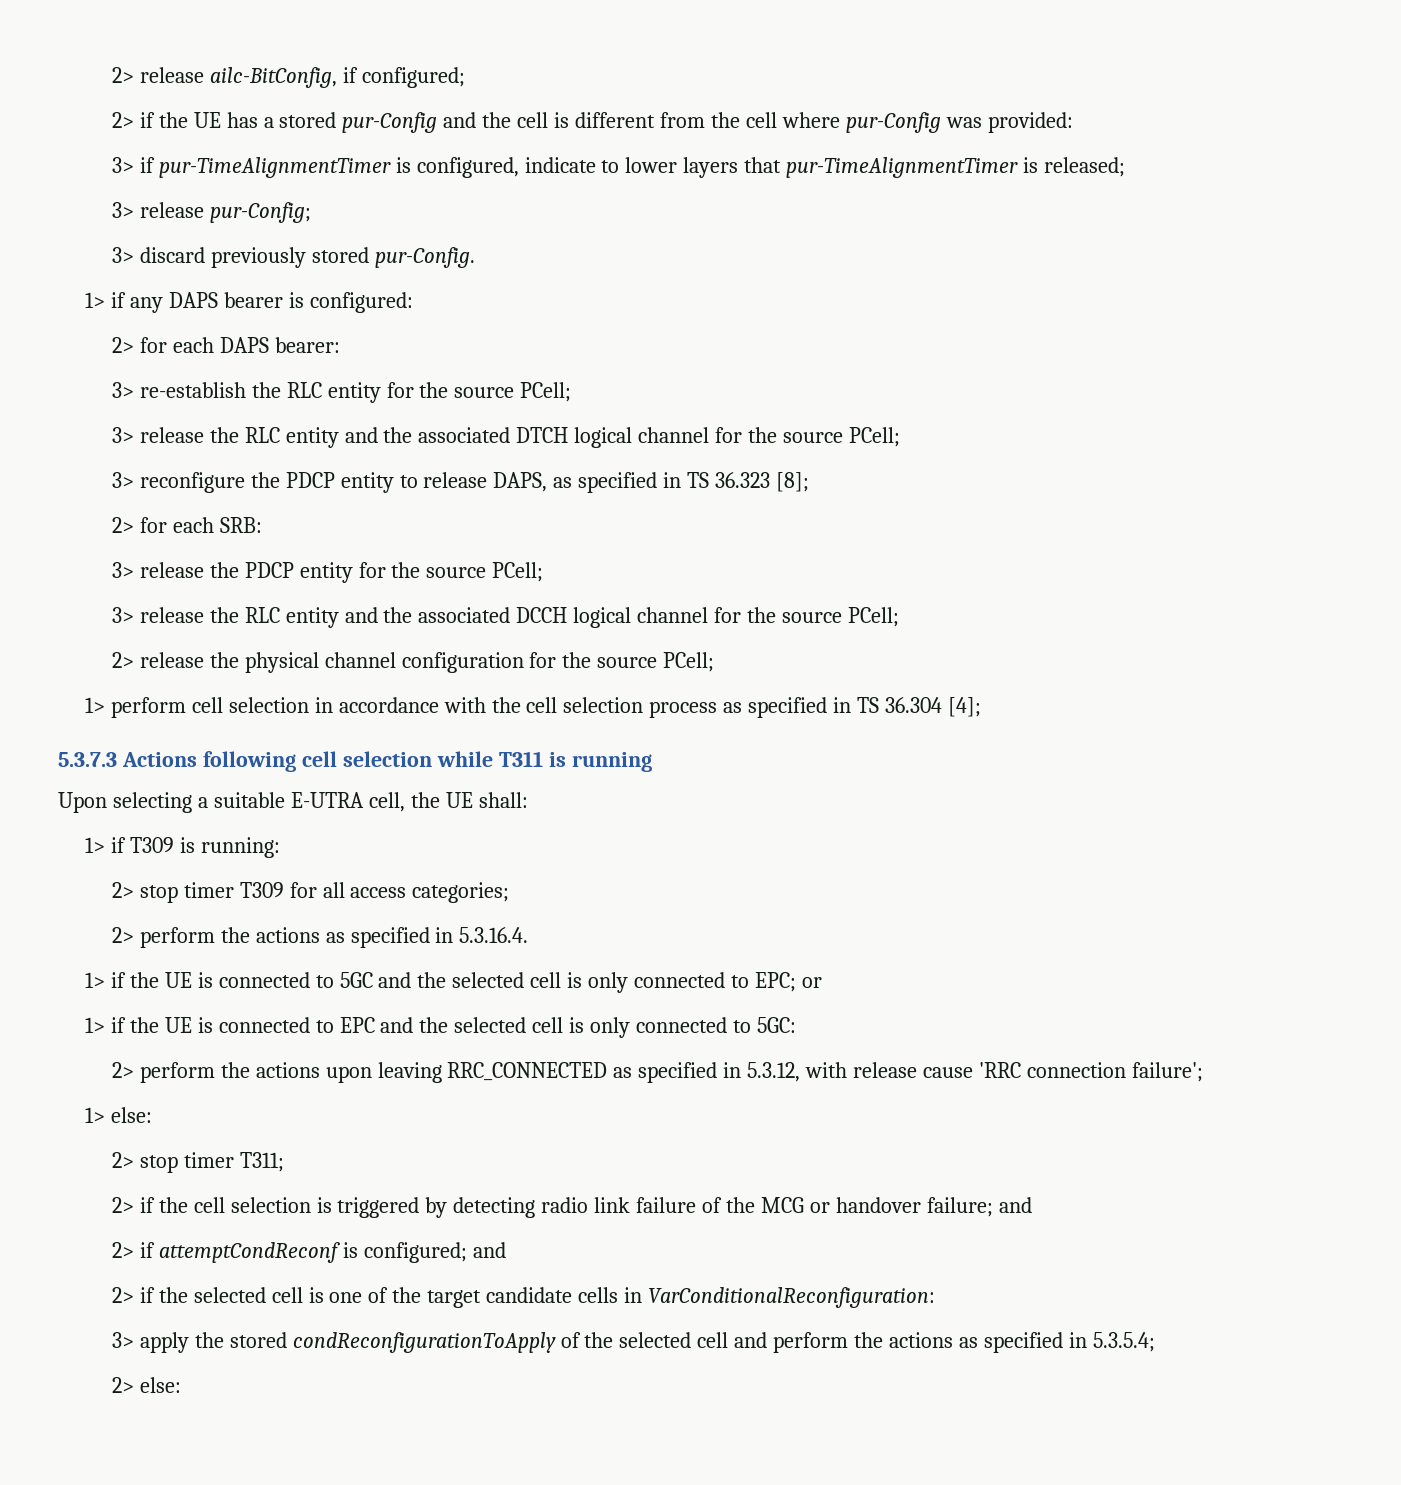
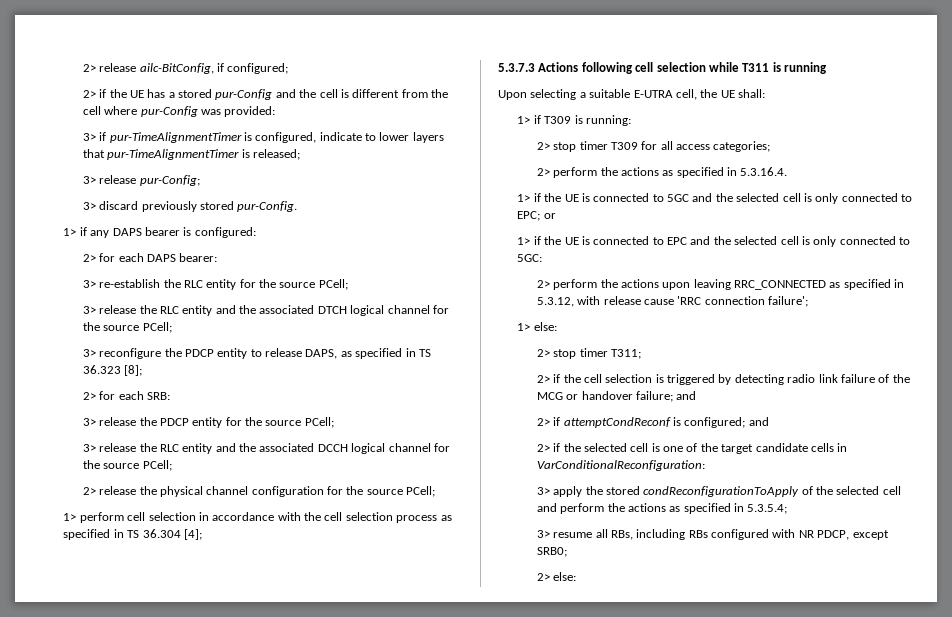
+ 3> resume all RBs, including RBs configured with NR PDCP, except SRB0;

